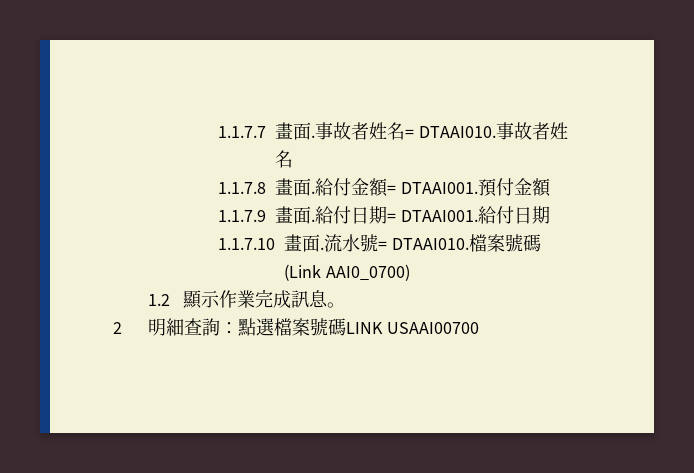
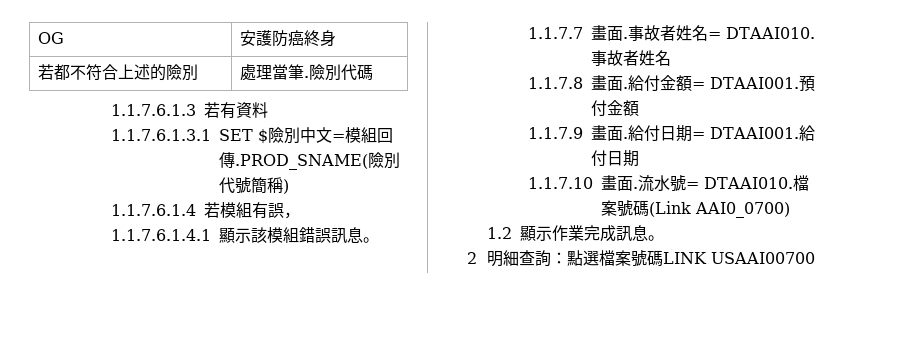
+ OG | 安護防癌終身
+ 若都不符合上述的險別 | 處理當筆.險別代碼
+ 1.1.7.6.1.3若有資料
+ 1.1.7.6.1.3.1 SET $險別中文=模組回傳.PROD_SNAME(險別代號簡稱)
+ 1.1.7.6.1.4若模組有誤，
+ 1.1.7.6.1.4.1顯示該模組錯誤訊息。

